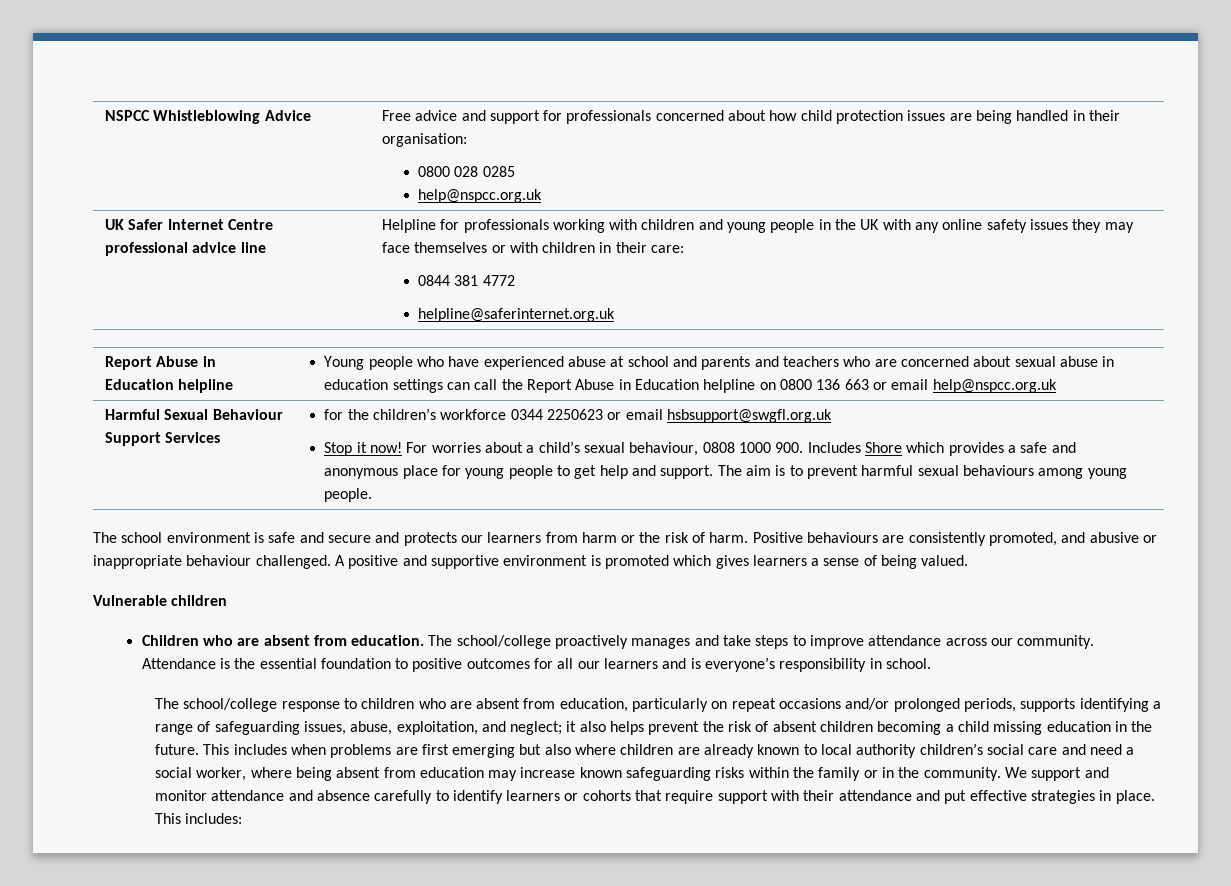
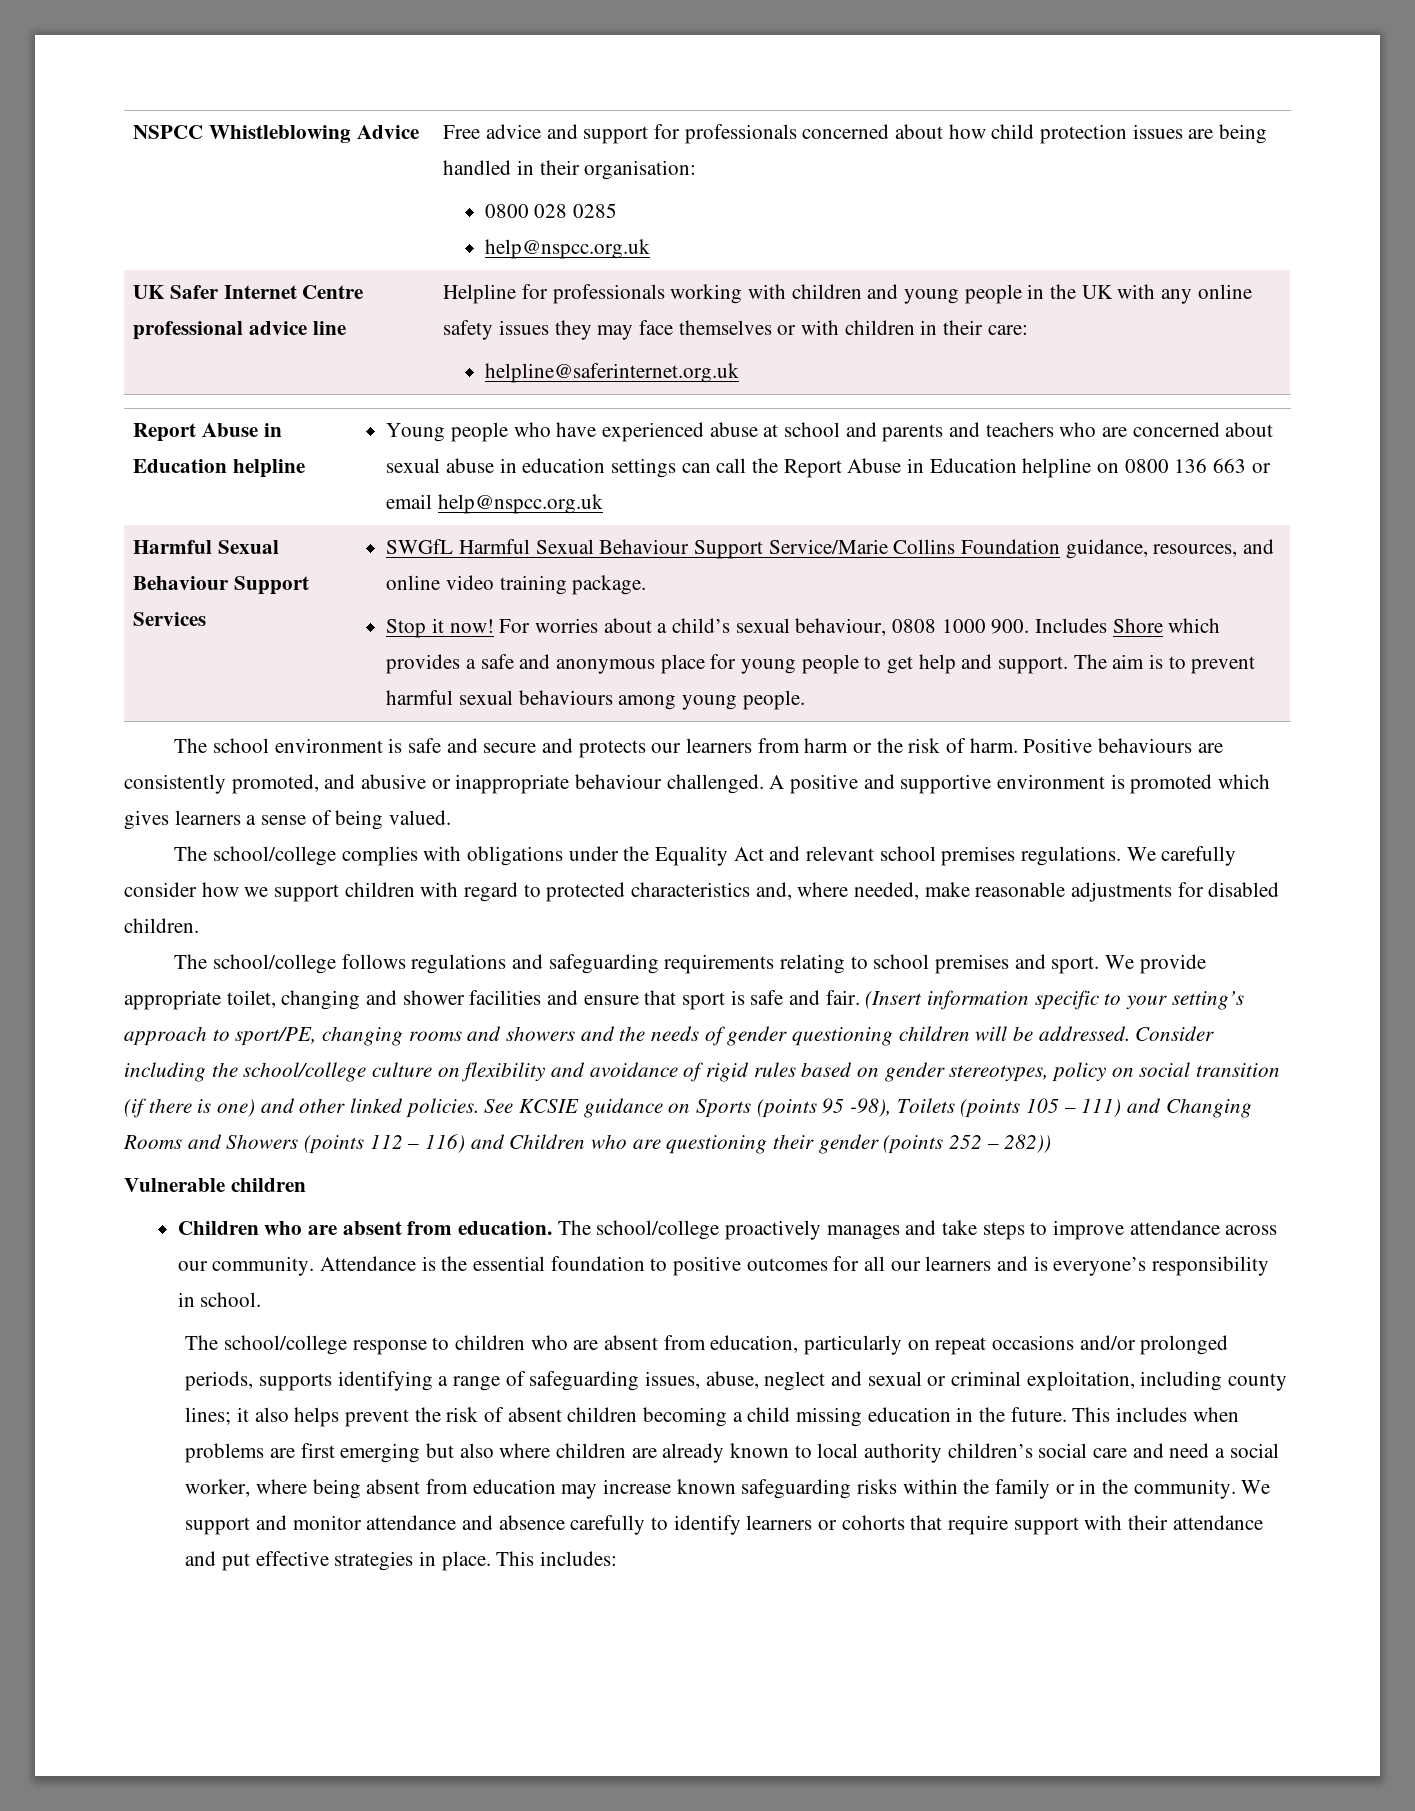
  UK Safer Internet Centre professional advice line | Helpline for professionals working with children and young people in the UK with any online safety issues they may face themselves or with children in their care:
- 0844 381 4772
- for the children’s workforce 0344 2250623 or email hsbsupport@swgfl.org.uk
+ SWGfL Harmful Sexual Behaviour Support Service/Marie Collins Foundation guidance, resources, and online video training package.
+ The school/college complies with obligations under the Equality Act and relevant school premises regulations. We carefully consider how we support children with regard to protected characteristics and, where needed, make reasonable adjustments for disabled children.
+ The school/college follows regulations and safeguarding requirements relating to school premises and sport. We provide appropriate toilet, changing and shower facilities and ensure that sport is safe and fair. (Insert information specific to your setting’s approach to sport/PE, changing rooms and showers and the needs of gender questioning children will be addressed. Consider including the school/college culture on flexibility and avoidance of rigid rules based on gender stereotypes, policy on social transition (if there is one) and other linked policies. See KCSIE guidance on Sports (points 95 -98), Toilets (points 105 – 111) and Changing Rooms and Showers (points 112 – 116) and Children who are questioning their gender (points 252 – 282))
- The school/college response to children who are absent from education, particularly on repeat occasions and/or prolonged periods, supports identifying a range of safeguarding issues, abuse, exploitation, and neglect; it also helps prevent the risk of absent children becoming a child missing education in the future.
+ The school/college response to children who are absent from education, particularly on repeat occasions and/or prolonged periods, supports identifying a range of safeguarding issues, abuse, neglect and sexual or criminal exploitation, including county lines; it also helps prevent the risk of absent children becoming a child missing education in the future.

